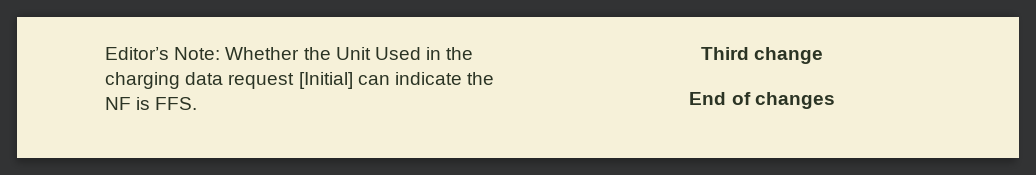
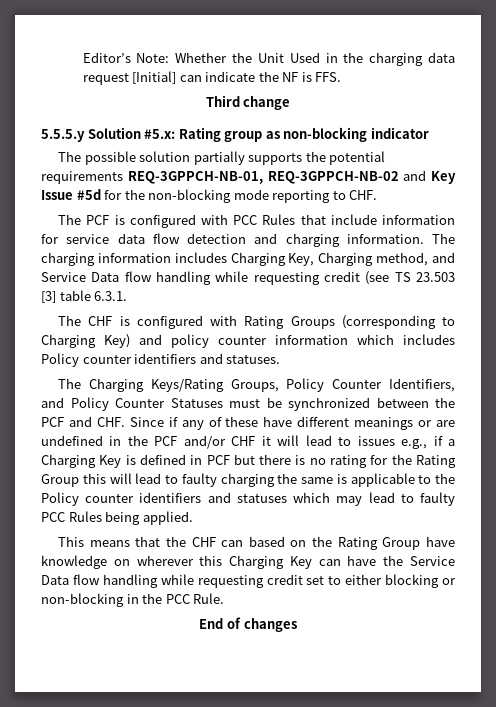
+ 5.5.5.y Solution #5.x: Rating group as non-blocking indicator
+ The possible solution partially supports the potential requirements REQ-3GPPCH-NB-01, REQ-3GPPCH-NB-02 and Key Issue #5d for the non-blocking mode reporting to CHF.
+ The PCF is configured with PCC Rules that include information for service data flow detection and charging information. The charging information includes Charging Key, Charging method, and Service Data flow handling while requesting credit (see TS 23.503 [3] table 6.3.1.
+ The CHF is configured with Rating Groups (corresponding to Charging Key) and policy counter information which includes Policy counter identifiers and statuses.
+ The Charging Keys/Rating Groups, Policy Counter Identifiers, and Policy Counter Statuses must be synchronized between the PCF and CHF. Since if any of these have different meanings or are undefined in the PCF and/or CHF it will lead to issues e.g., if a Charging Key is defined in PCF but there is no rating for the Rating Group this will lead to faulty charging the same is applicable to the Policy counter identifiers and statuses which may lead to faulty PCC Rules being applied.
+ This means that the CHF can based on the Rating Group have knowledge on wherever this Charging Key can have the Service Data flow handling while requesting credit set to either blocking or non-blocking in the PCC Rule.

